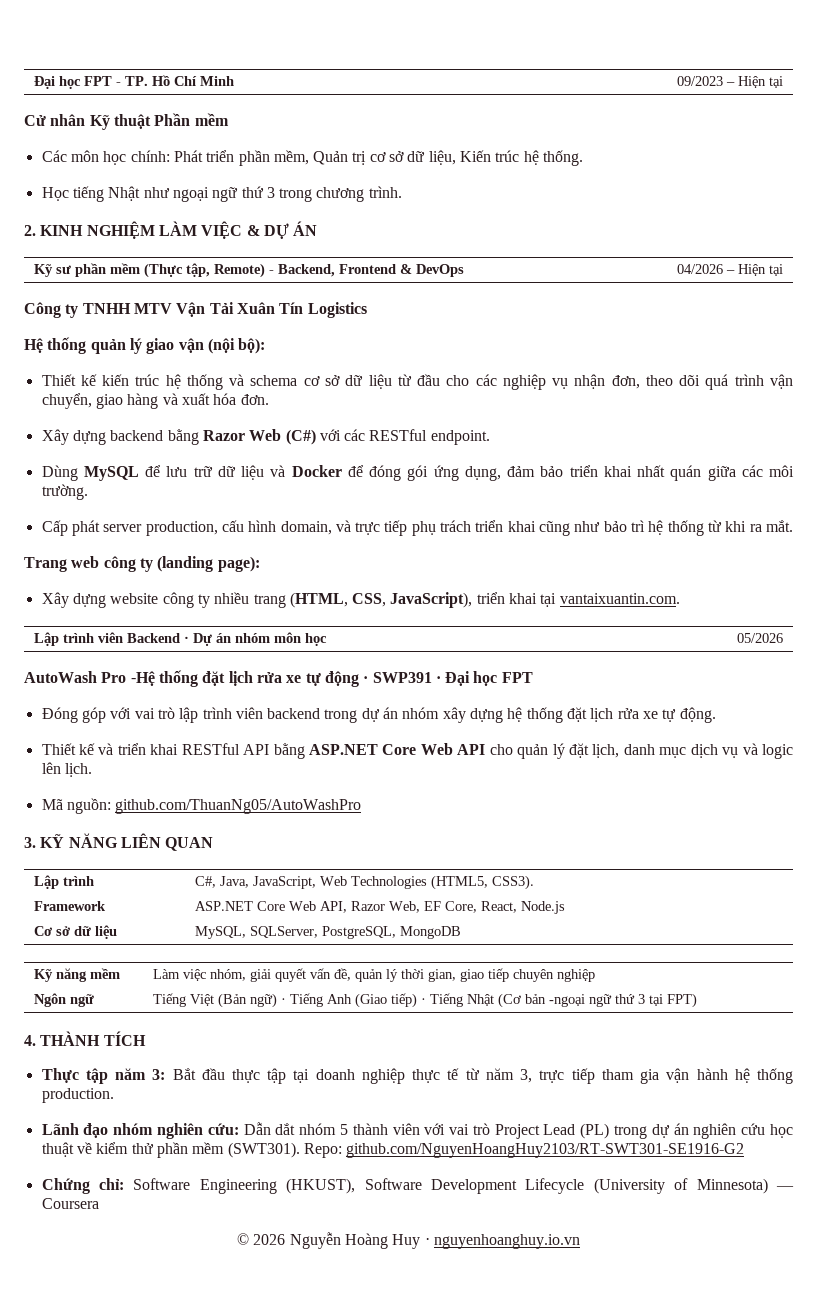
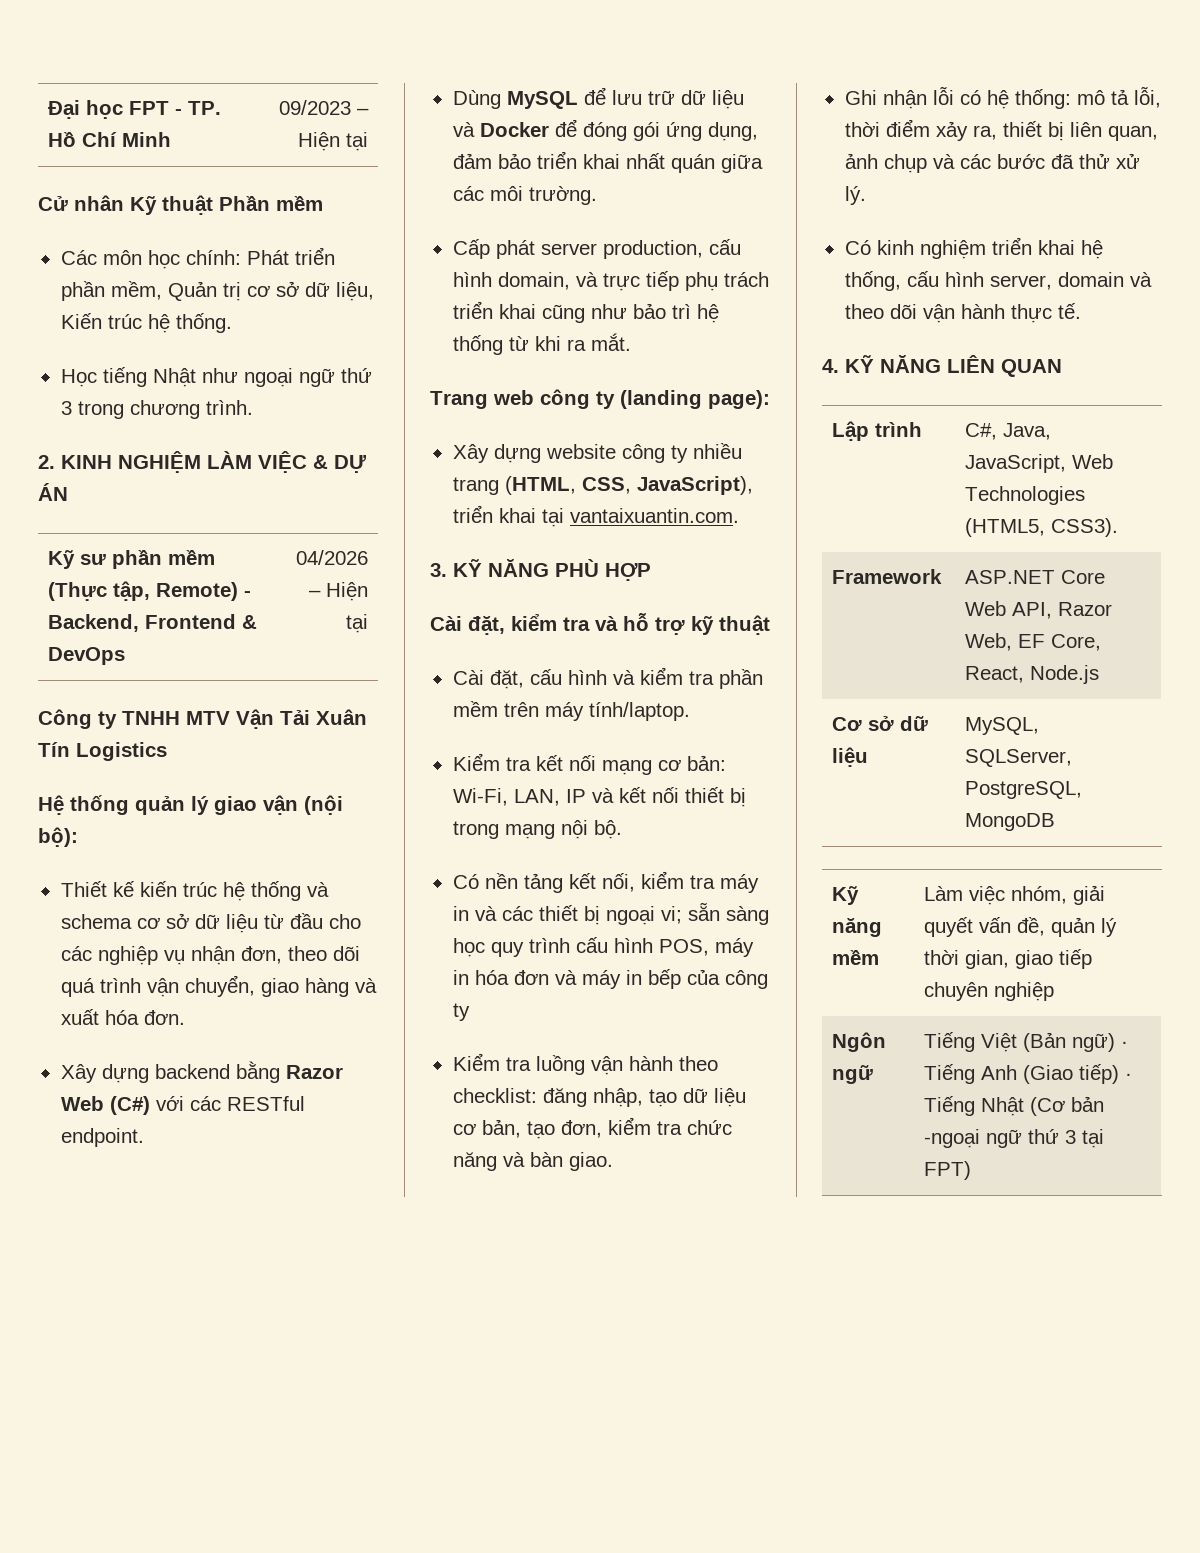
- Lập trình viên Backend · Dự án nhóm môn học | 05/2026
- AutoWash Pro -Hệ thống đặt lịch rửa xe tự động · SWP391 · Đại học FPT
- Đóng góp với vai trò lập trình viên backend trong dự án nhóm xây dựng hệ thống đặt lịch rửa xe tự động.
- Thiết kế và triển khai RESTful API bằng ASP.NET Core Web API cho quản lý đặt lịch, danh mục dịch vụ và logic lên lịch.
- Mã nguồn: github.com/ThuanNg05/AutoWashPro
- 3. KỸ NĂNG LIÊN QUAN
+ 3. KỸ NĂNG PHÙ HỢP
+ Cài đặt, kiểm tra và hỗ trợ kỹ thuật
+ Cài đặt, cấu hình và kiểm tra phần mềm trên máy tính/laptop.
+ Kiểm tra kết nối mạng cơ bản: Wi-Fi, LAN, IP và kết nối thiết bị trong mạng nội bộ.
+ Có nền tảng kết nối, kiểm tra máy in và các thiết bị ngoại vi; sẵn sàng học quy trình cấu hình POS, máy in hóa đơn và máy in bếp của công ty
+ Kiểm tra luồng vận hành theo checklist: đăng nhập, tạo dữ liệu cơ bản, tạo đơn, kiểm tra chức năng và bàn giao.
+ Ghi nhận lỗi có hệ thống: mô tả lỗi, thời điểm xảy ra, thiết bị liên quan, ảnh chụp và các bước đã thử xử lý.
+ Có kinh nghiệm triển khai hệ thống, cấu hình server, domain và theo dõi vận hành thực tế.
+ 4. KỸ NĂNG LIÊN QUAN
- 4. THÀNH TÍCH
- Thực tập năm 3: Bắt đầu thực tập tại doanh nghiệp thực tế từ năm 3, trực tiếp tham gia vận hành hệ thống production.
- Lãnh đạo nhóm nghiên cứu: Dẫn dắt nhóm 5 thành viên với vai trò Project Lead (PL) trong dự án nghiên cứu học thuật về kiểm thử phần mềm (SWT301). Repo: github.com/NguyenHoangHuy2103/RT-SWT301-SE1916-G2
- Chứng chỉ: Software Engineering (HKUST), Software Development Lifecycle (University of Minnesota) — Coursera
- © 2026 Nguyễn Hoàng Huy · nguyenhoanghuy.io.vn

